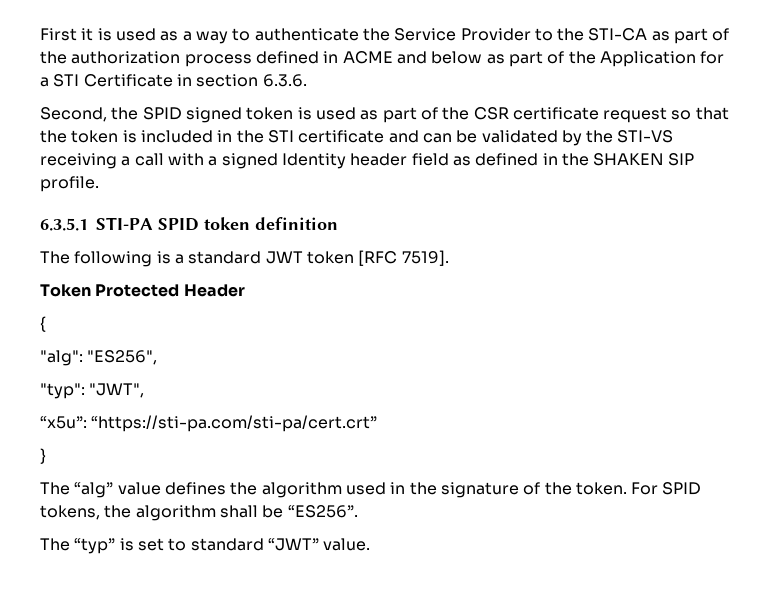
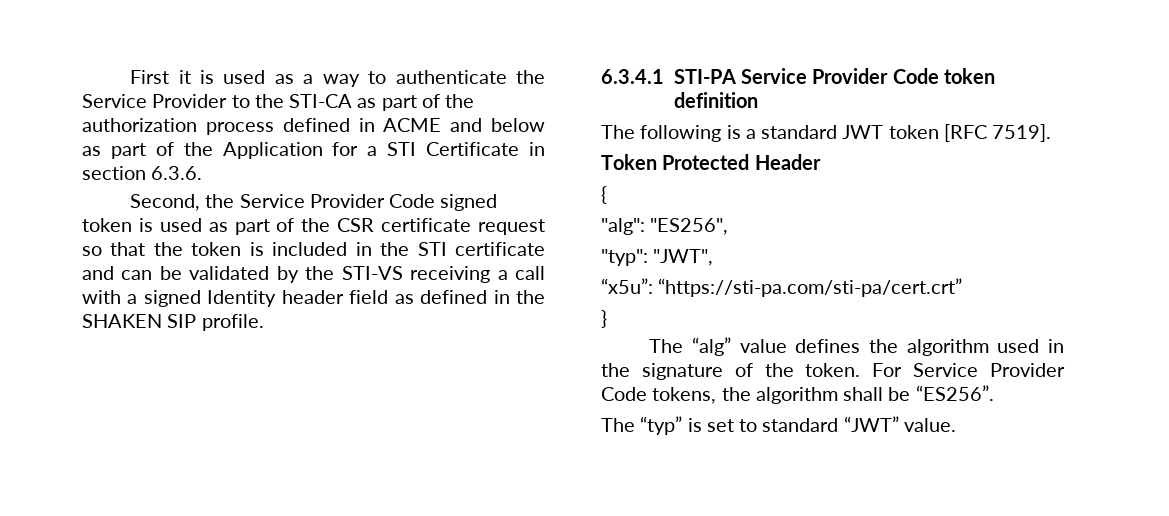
- Second, the SPID signed token is used as part of the CSR certificate request so that the token is included in the STI certificate and can be validated by the STI-VS receiving a call with a signed Identity header field as defined in the SHAKEN SIP profile.
+ Second, the Service Provider Code signed token is used as part of the CSR certificate request so that the token is included in the STI certificate and can be validated by the STI-VS receiving a call with a signed Identity header field as defined in the SHAKEN SIP profile.
- 6.3.5.1 STI-PA SPID token definition
+ 6.3.4.1 STI-PA Service Provider Code token definition
- For SPID tokens, the algorithm shall be “ES256”.
+ For Service Provider Code tokens, the algorithm shall be “ES256”.

